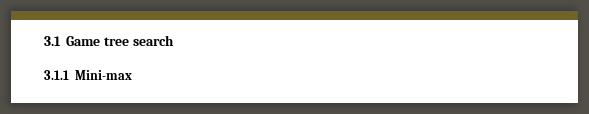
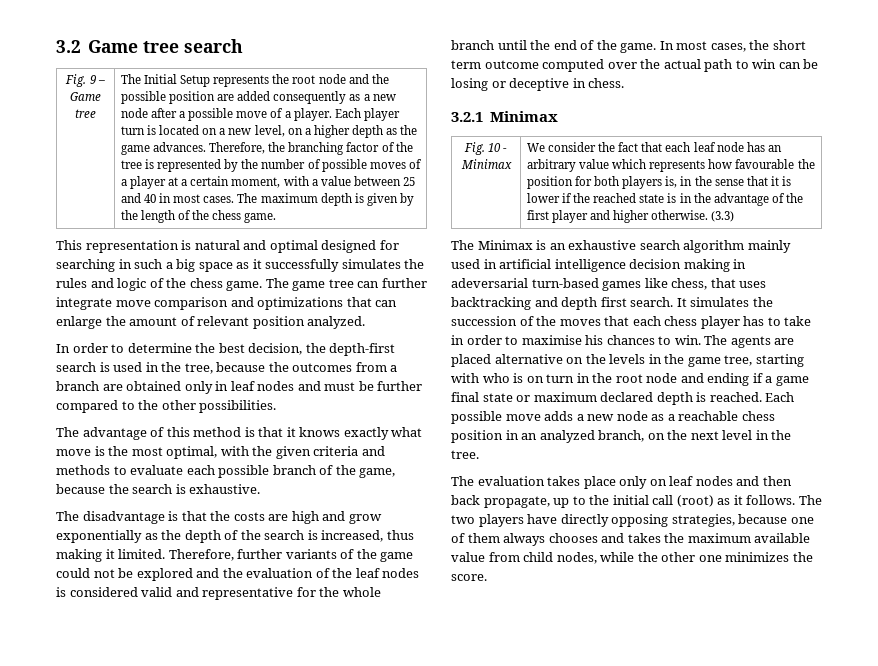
- 3.1 Game tree search
+ 3.2 Game tree search
- 3.1.1 Mini-max
+ Fig. 9 – Game tree | The Initial Setup represents the root node and the possible position are added consequently as a new node after a possible move of a player. Each player turn is located on a new level, on a higher depth as the game advances. Therefore, the branching factor of the tree is represented by the number of possible moves of a player at a certain moment, with a value between 25 and 40 in most cases. The maximum depth is given by the length of the chess game.
+ This representation is natural and optimal designed for searching in such a big space as it successfully simulates the rules and logic of the chess game. The game tree can further integrate move comparison and optimizations that can enlarge the amount of relevant position analyzed.
+ In order to determine the best decision, the depth-first search is used in the tree, because the outcomes from a branch are obtained only in leaf nodes and must be further compared to the other possibilities.
+ The advantage of this method is that it knows exactly what move is the most optimal, with the given criteria and methods to evaluate each possible branch of the game, because the search is exhaustive.
+ The disadvantage is that the costs are high and grow exponentially as the depth of the search is increased, thus making it limited. Therefore, further variants of the game could not be explored and the evaluation of the leaf nodes is considered valid and representative for the whole branch until the end of the game. In most cases, the short term outcome computed over the actual path to win can be losing or deceptive in chess.
+ 3.2.1 Minimax
+ Fig. 10 - Minimax | We consider the fact that each leaf node has an arbitrary value which represents how favourable the position for both players is, in the sense that it is lower if the reached state is in the advantage of the first player and higher otherwise. (3.3)
+ The Minimax is an exhaustive search algorithm mainly used in artificial intelligence decision making in adeversarial turn-based games like chess, that uses backtracking and depth first search. It simulates the succession of the moves that each chess player has to take in order to maximise his chances to win. The agents are placed alternative on the levels in the game tree, starting with who is on turn in the root node and ending if a game final state or maximum declared depth is reached. Each possible move adds a new node as a reachable chess position in an analyzed branch, on the next level in the tree.
+ The evaluation takes place only on leaf nodes and then back propagate, up to the initial call (root) as it follows. The two players have directly opposing strategies, because one of them always chooses and takes the maximum available value from child nodes, while the other one minimizes the score.

